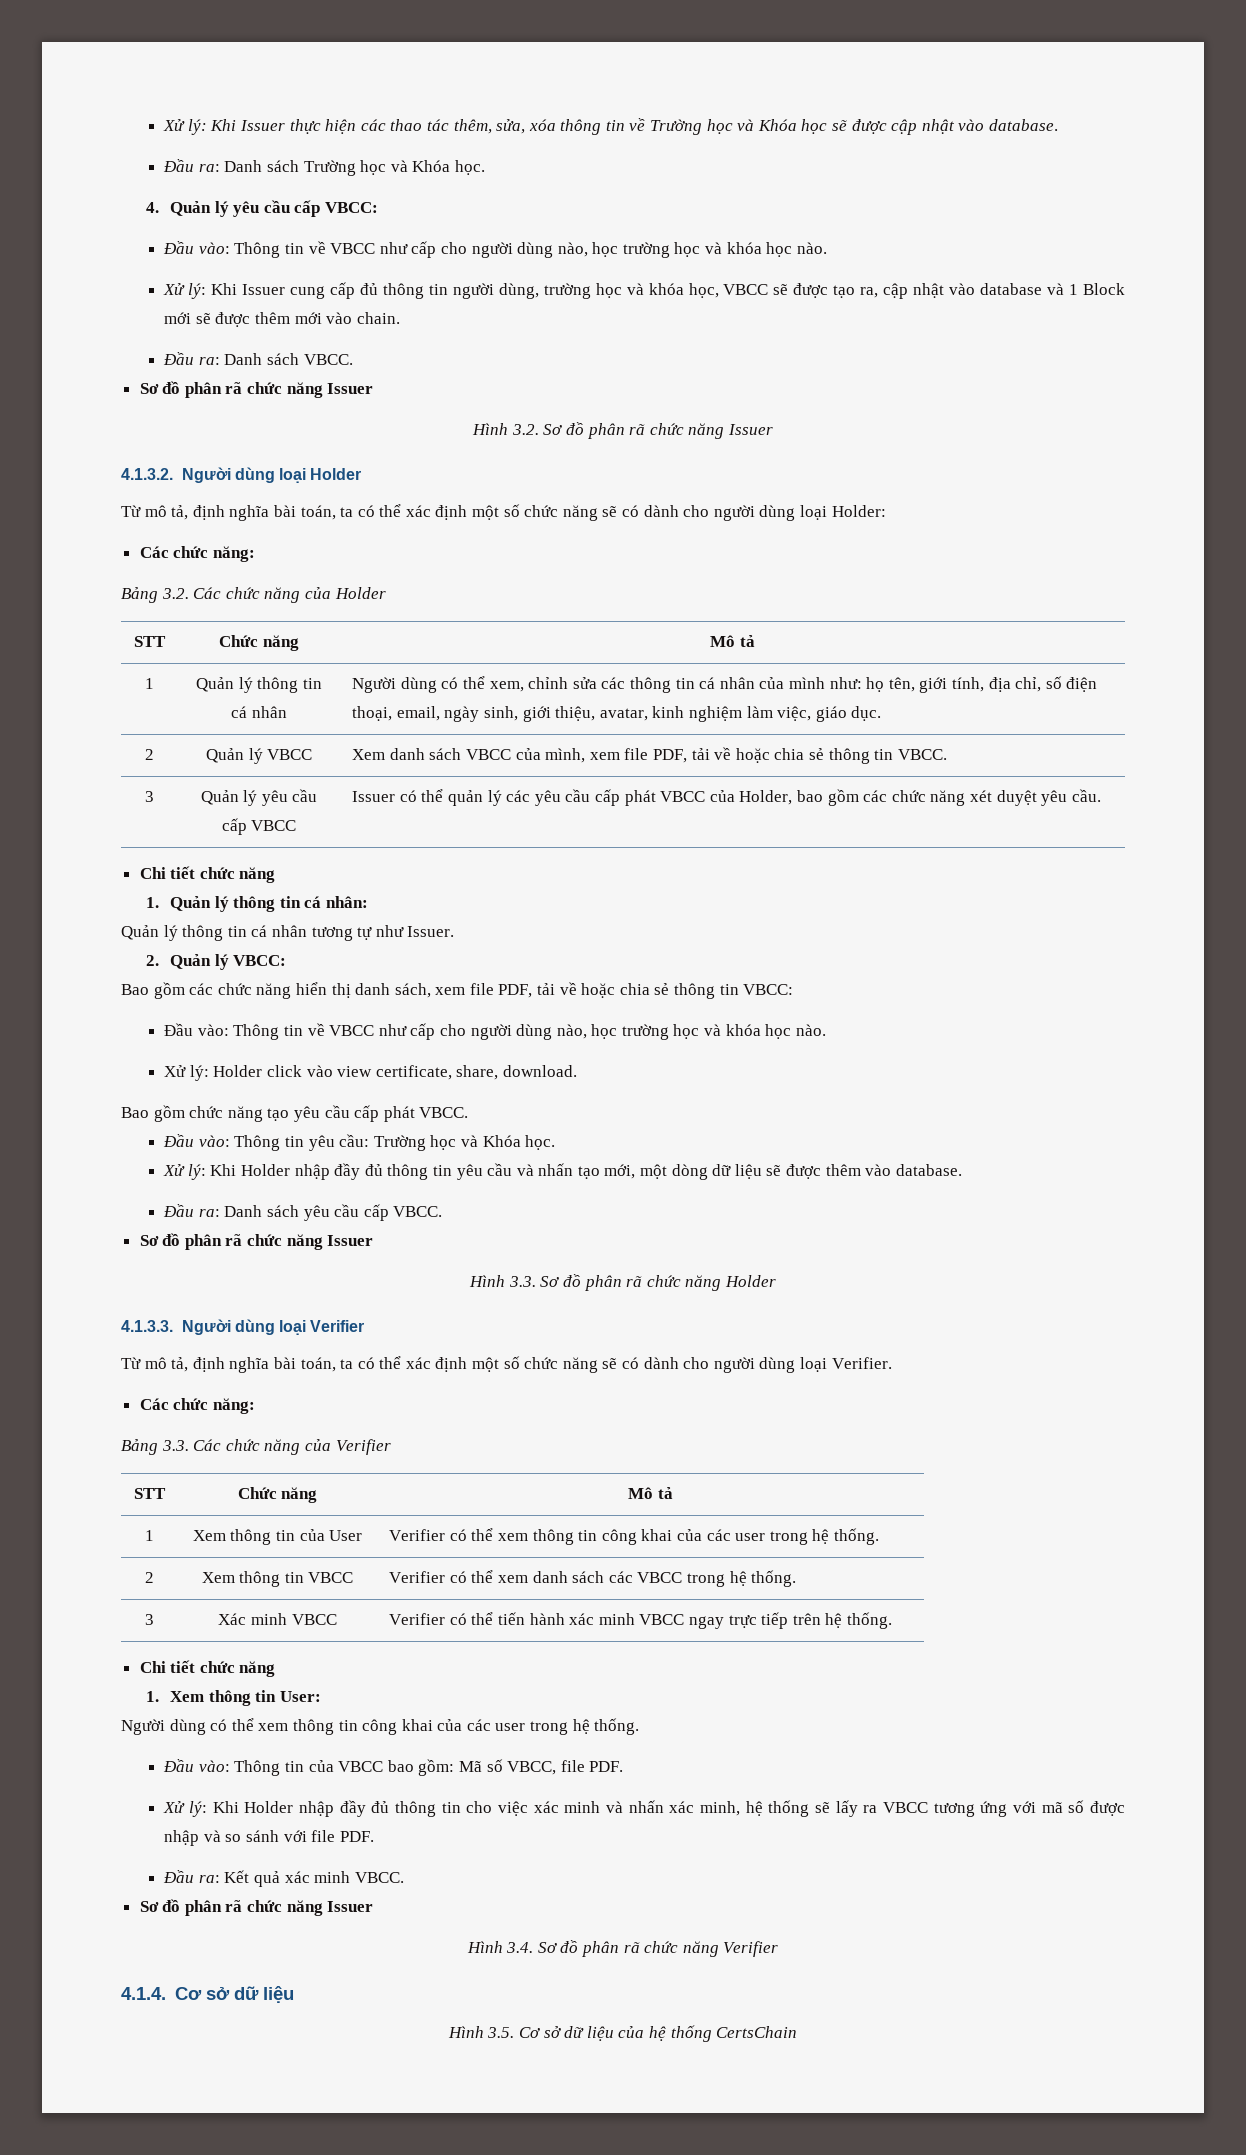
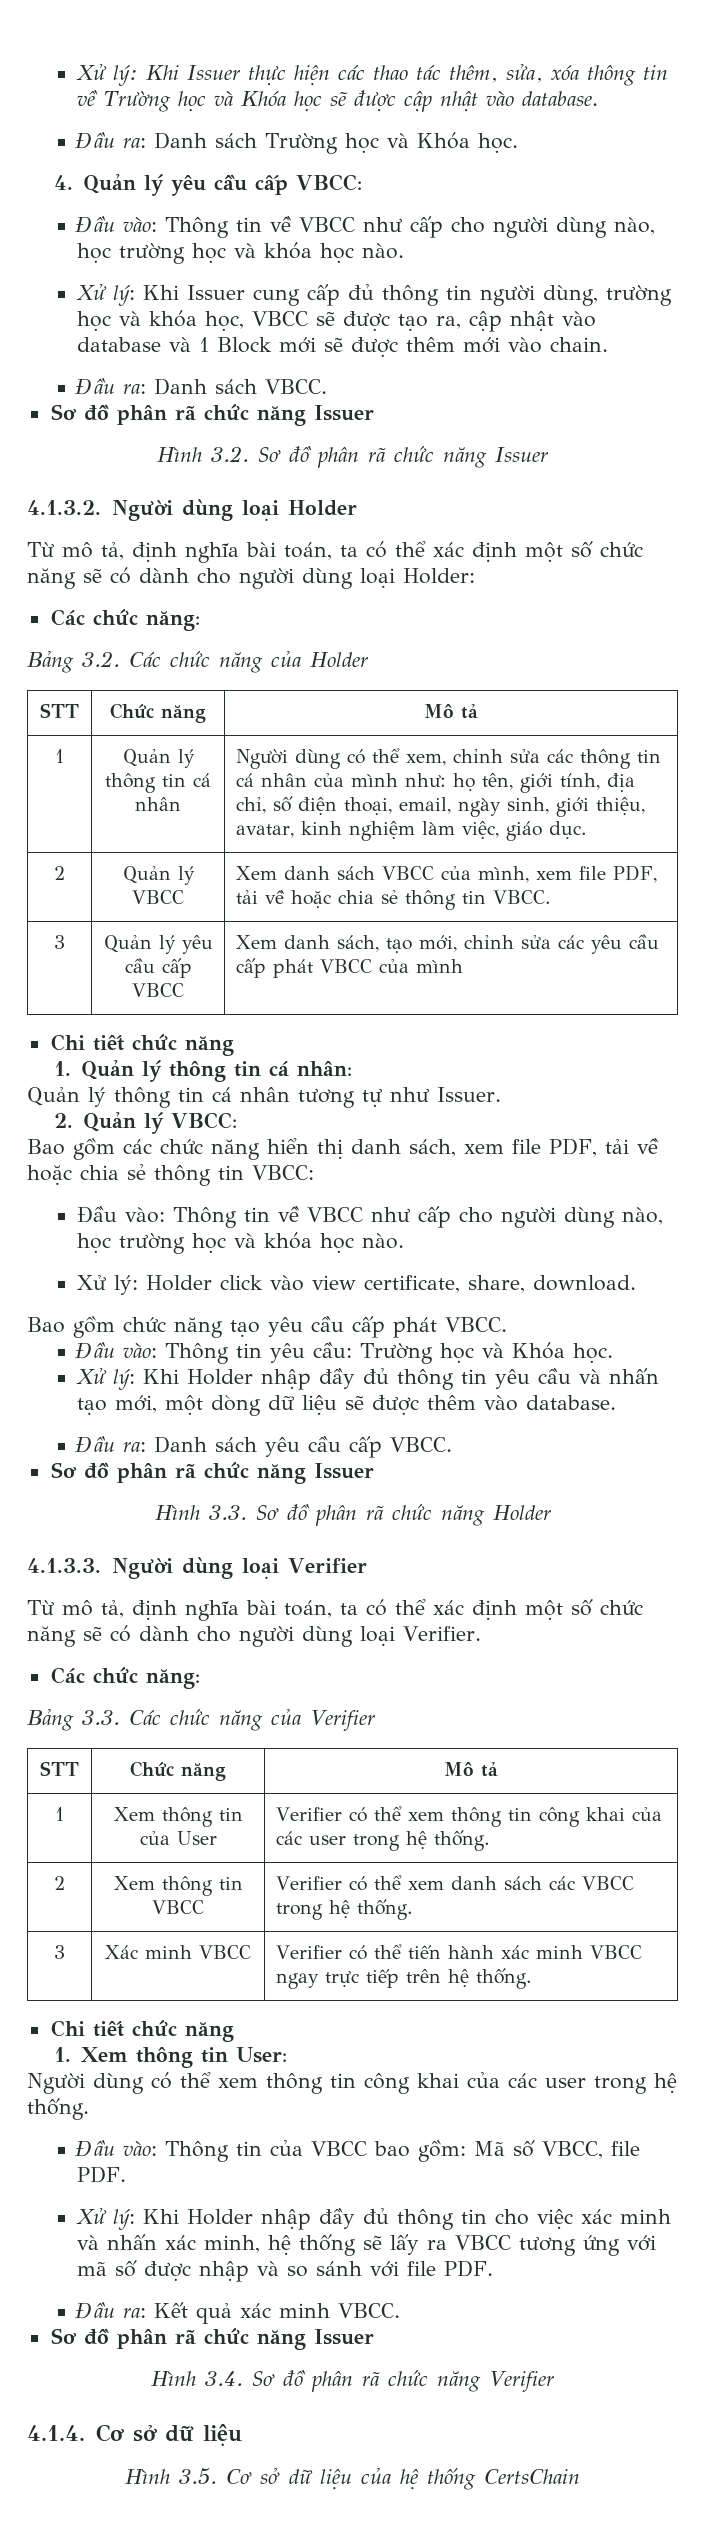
- 3 | Quản lý yêu cầu cấp VBCC | Issuer có thể quản lý các yêu cầu cấp phát VBCC của Holder, bao gồm các chức năng xét duyệt yêu cầu.
+ 3 | Quản lý yêu cầu cấp VBCC | Xem danh sách, tạo mới, chỉnh sửa các yêu cầu cấp phát VBCC của mình

